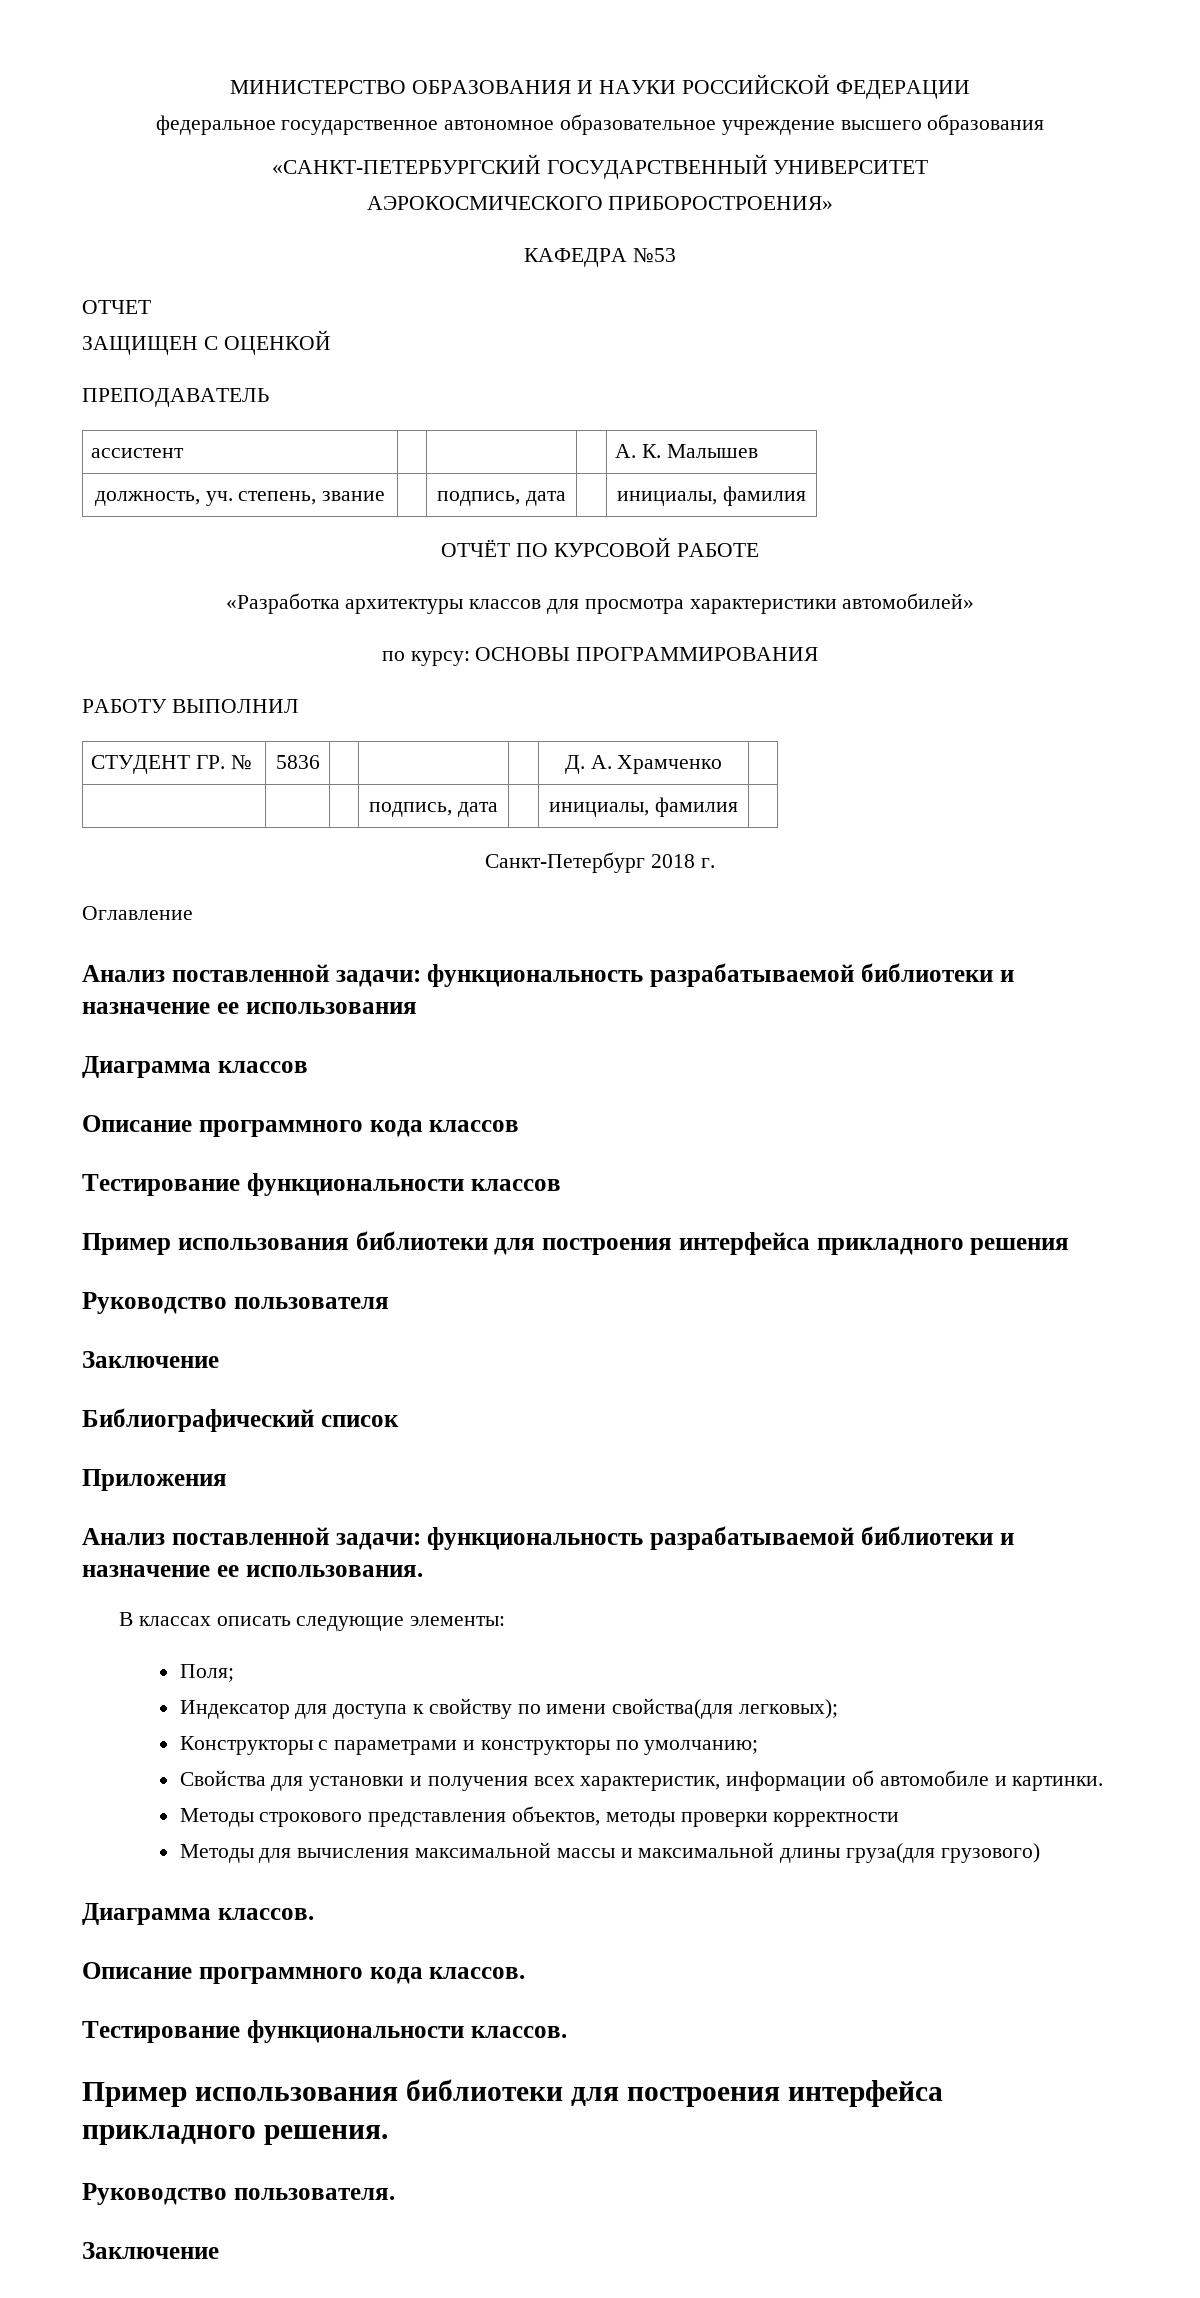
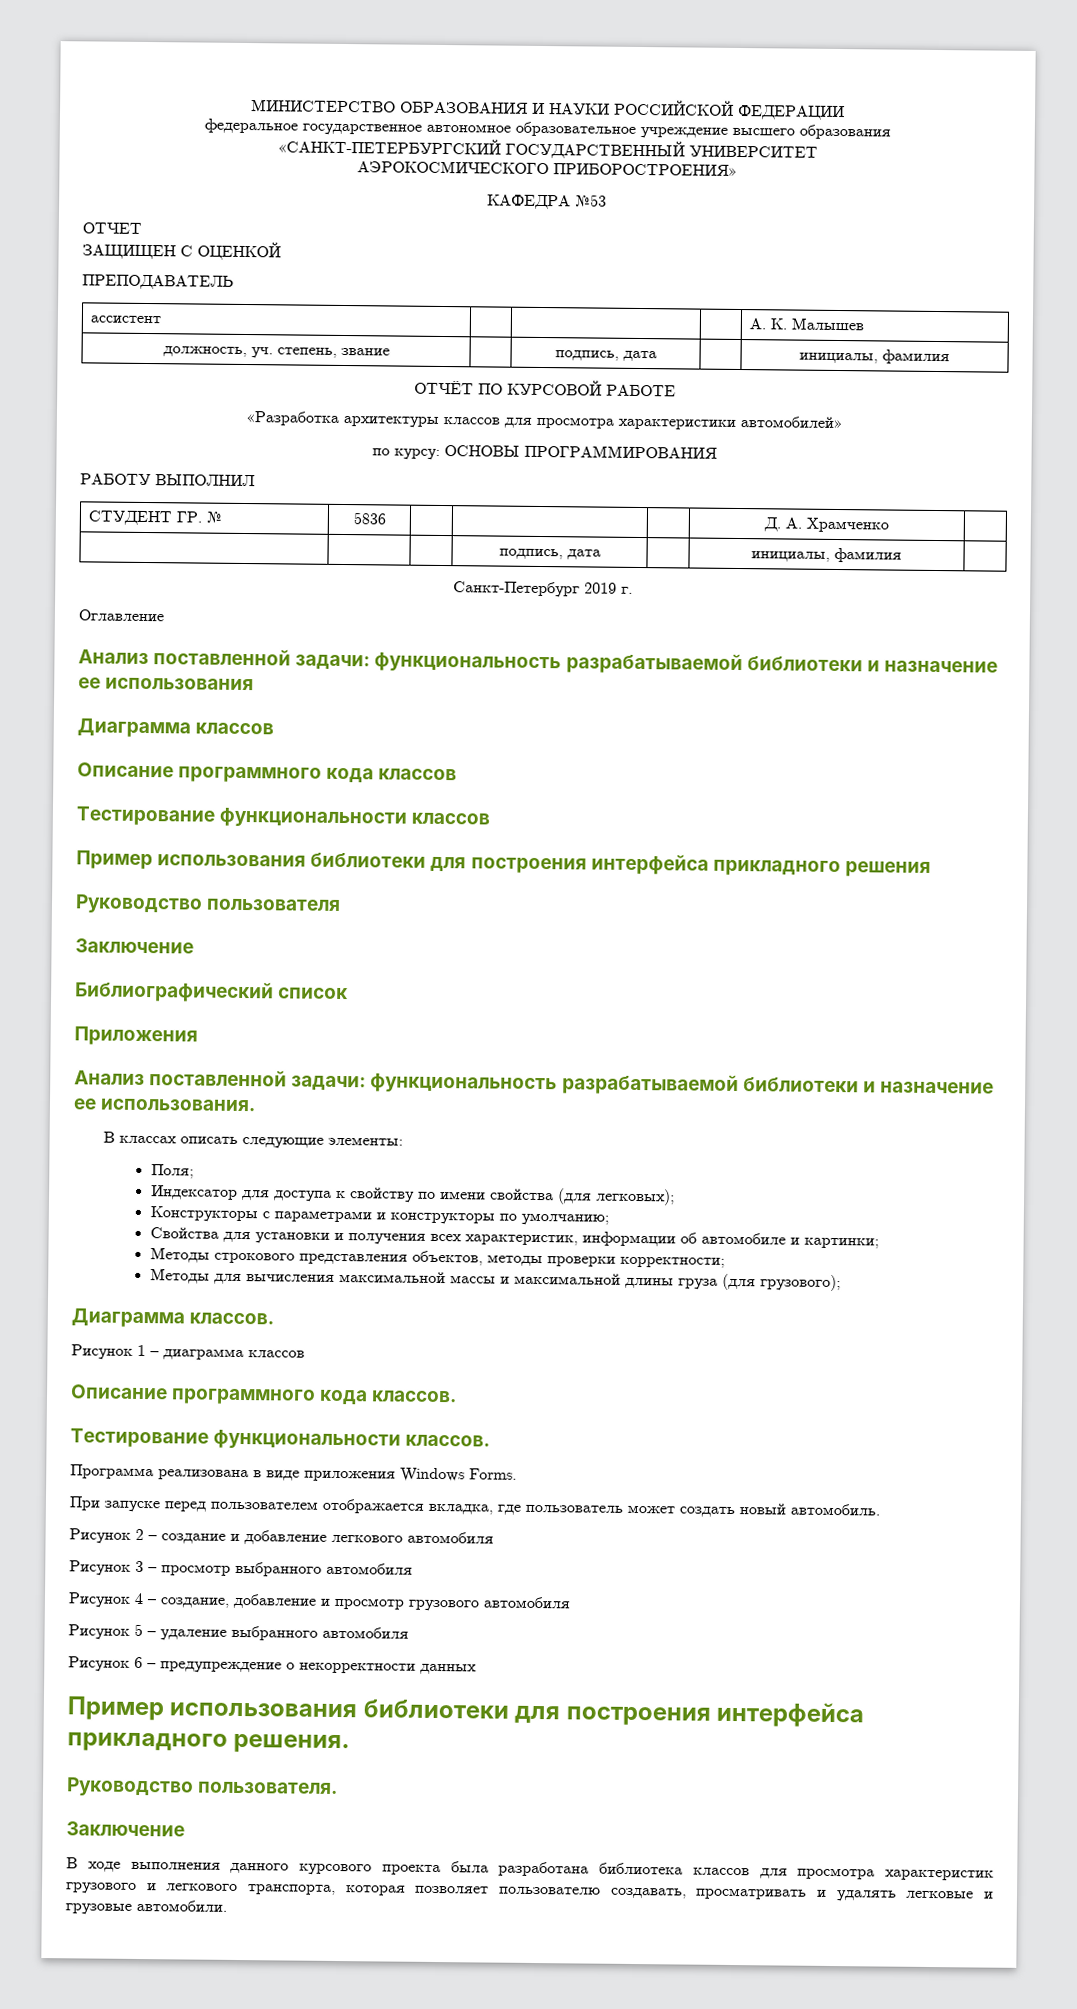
- Санкт-Петербург 2018 г.
+ Санкт-Петербург 2019 г.
- Индексатор для доступа к свойству по имени свойства(для легковых);
+ Индексатор для доступа к свойству по имени свойства (для легковых);
- Свойства для установки и получения всех характеристик, информации об автомобиле и картинки.
+ Свойства для установки и получения всех характеристик, информации об автомобиле и картинки;
- Методы строкового представления объектов, методы проверки корректности
+ Методы строкового представления объектов, методы проверки корректности;
- Методы для вычисления максимальной массы и максимальной длины груза(для грузового)
+ Методы для вычисления максимальной массы и максимальной длины груза (для грузового);
+ Рисунок 1 – диаграмма классов
+ Программа реализована в виде приложения Windows Forms.
+ При запуске перед пользователем отображается вкладка, где пользователь может создать новый автомобиль.
+ Рисунок 2 – создание и добавление легкового автомобиля
+ Рисунок 3 – просмотр выбранного автомобиля
+ Рисунок 4 – создание, добавление и просмотр грузового автомобиля
+ Рисунок 5 – удаление выбранного автомобиля
+ Рисунок 6 – предупреждение о некорректности данных
+ В ходе выполнения данного курсового проекта была разработана библиотека классов для просмотра характеристик грузового и легкового транспорта, которая позволяет пользователю создавать, просматривать и удалять легковые и грузовые автомобили.

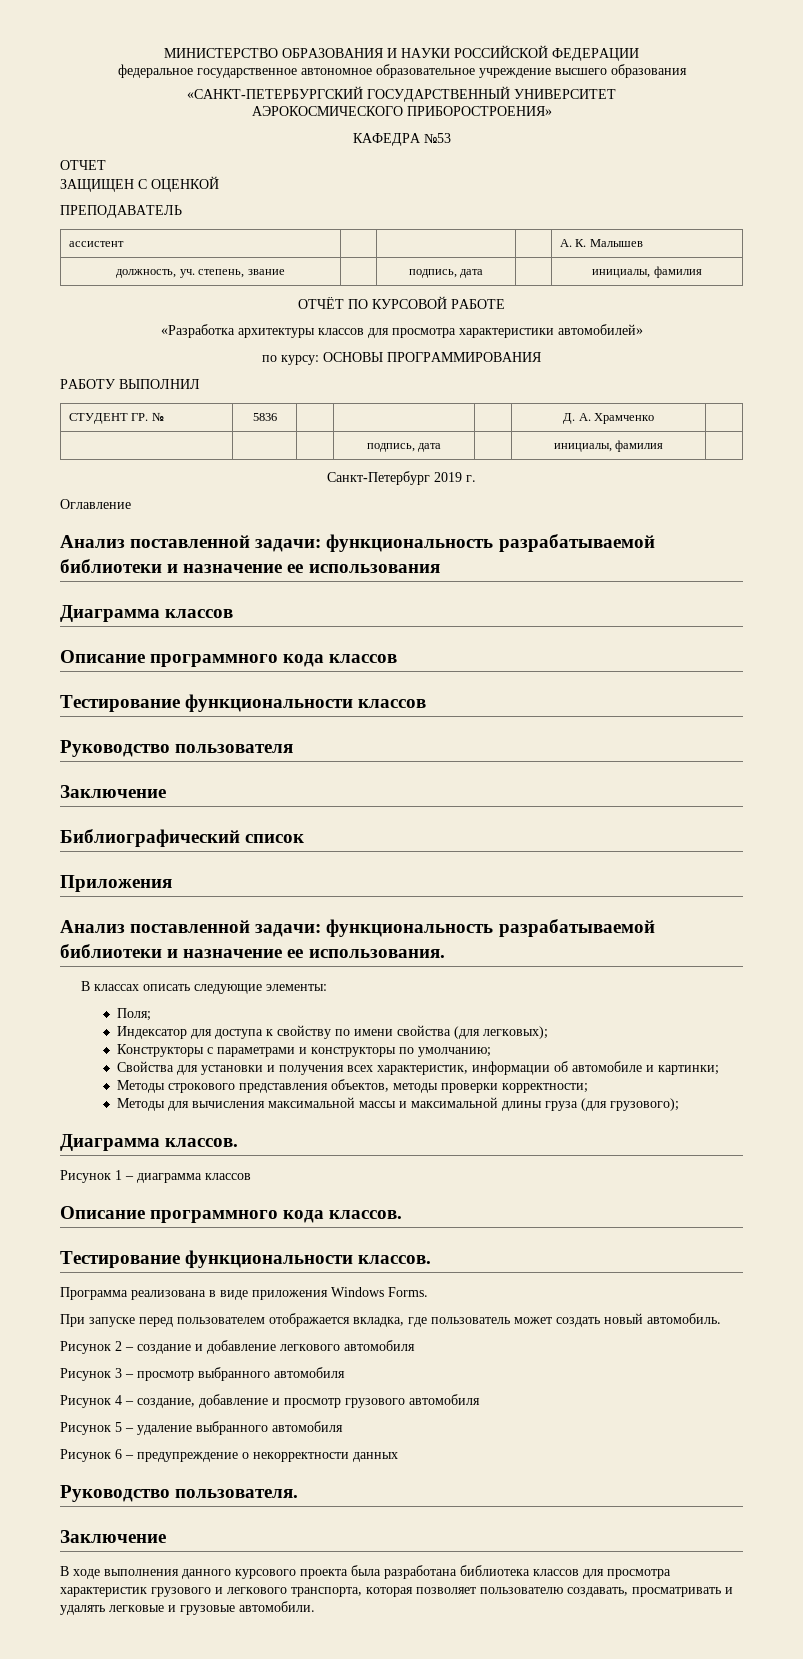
- Пример использования библиотеки для построения интерфейса прикладного решения
- Пример использования библиотеки для построения интерфейса прикладного решения.

